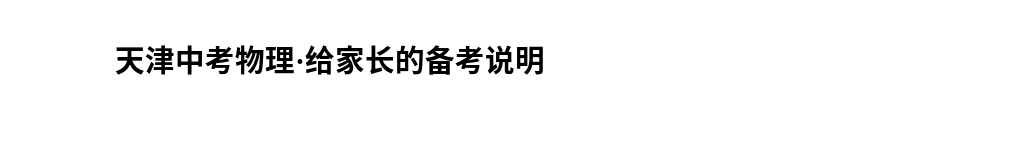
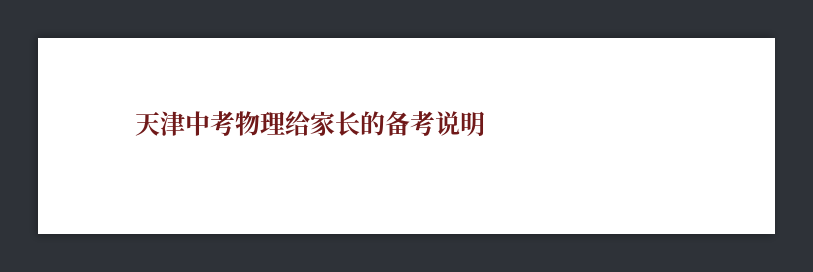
- 天津中考物理·给家长的备考说明
+ 天津中考物理给家长的备考说明

